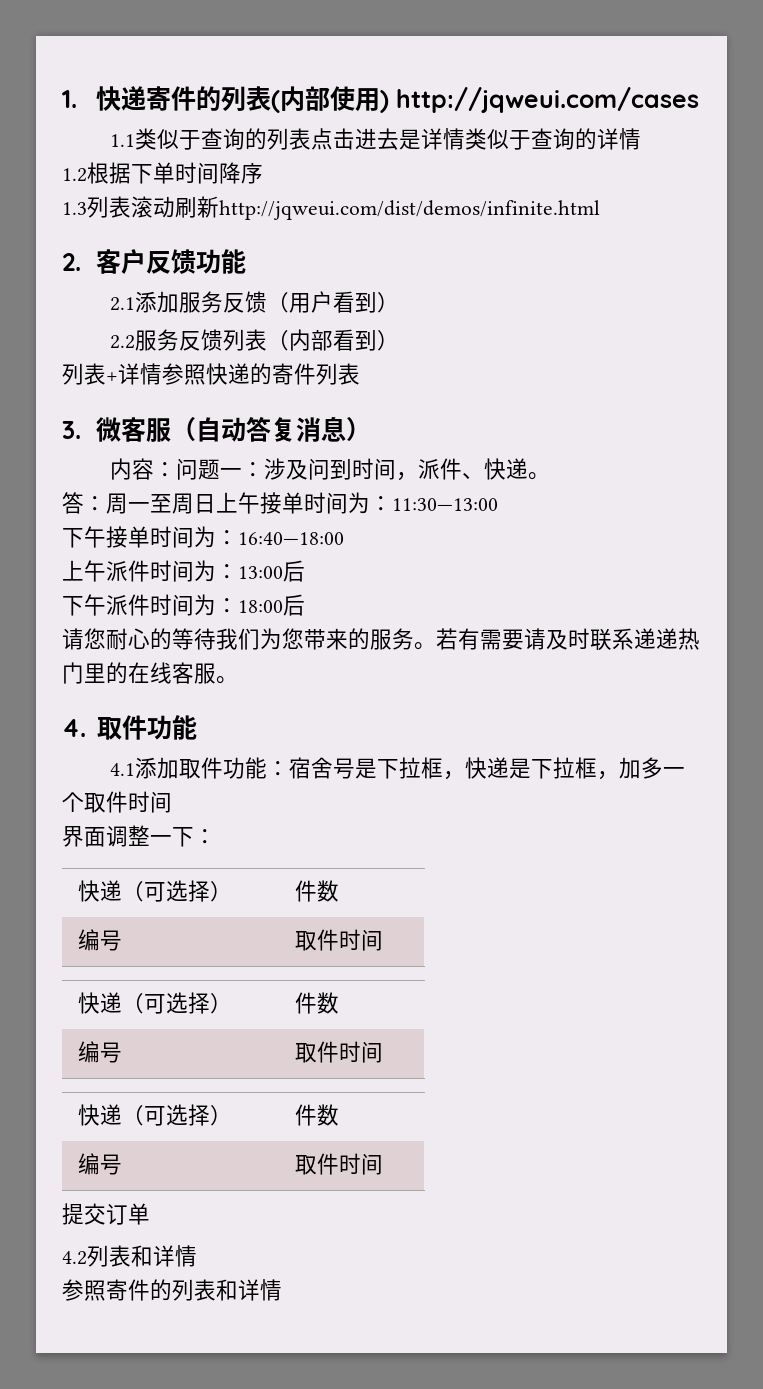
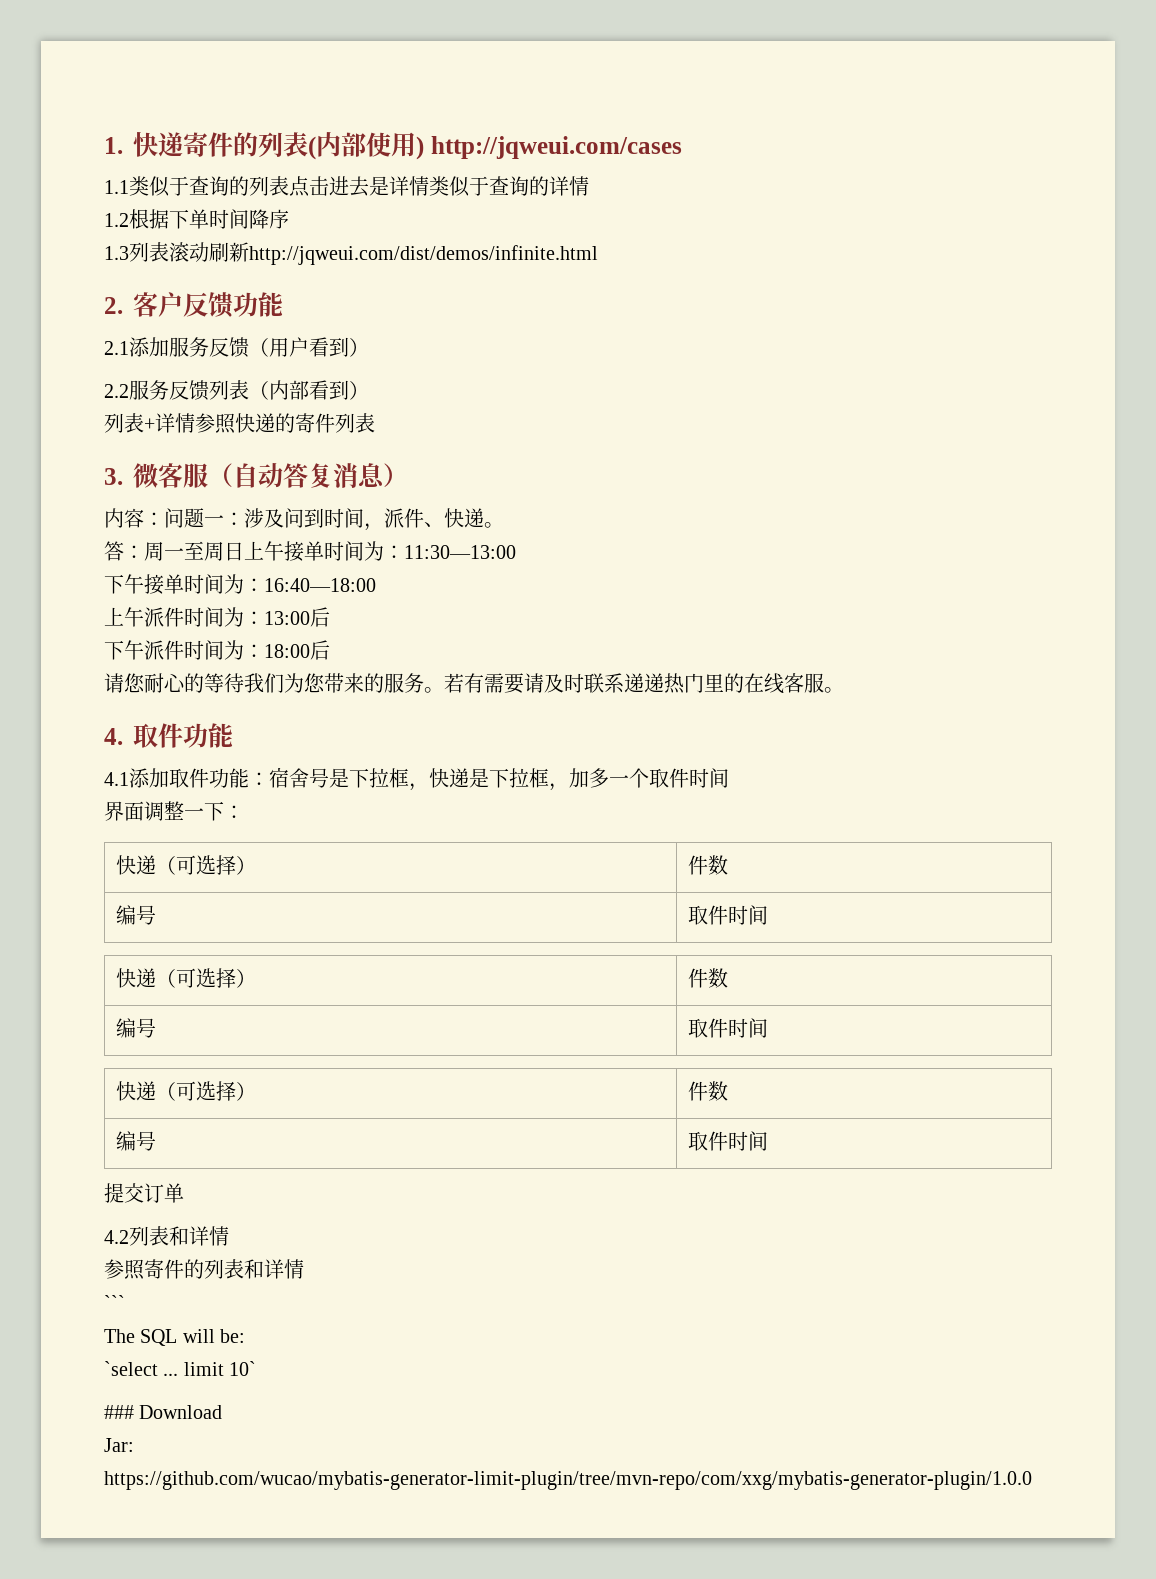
+ ```
+ The SQL will be:
+ `select ... limit 10`
+ ### Download
+ Jar: https://github.com/wucao/mybatis-generator-limit-plugin/tree/mvn-repo/com/xxg/mybatis-generator-plugin/1.0.0

